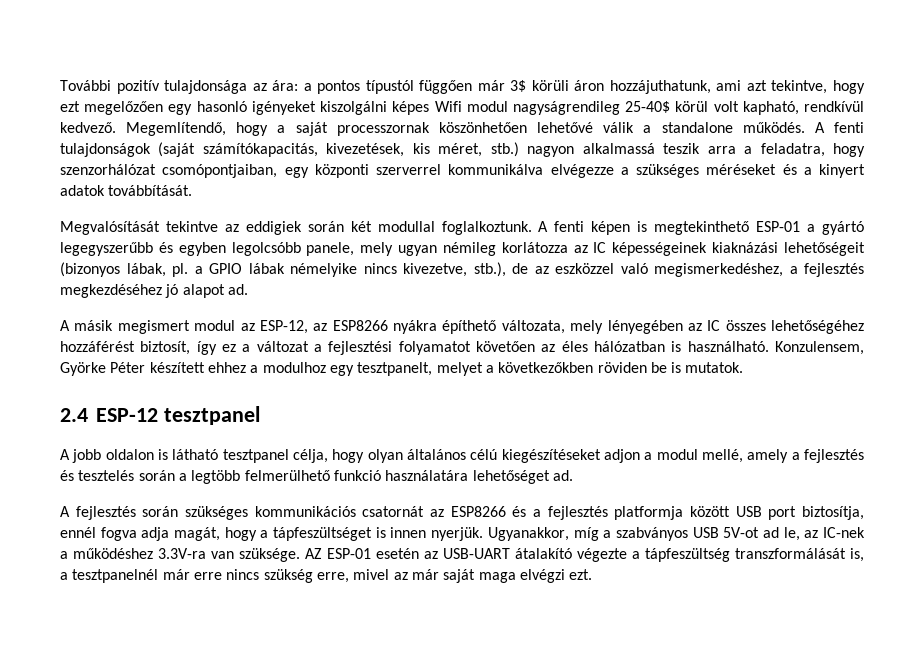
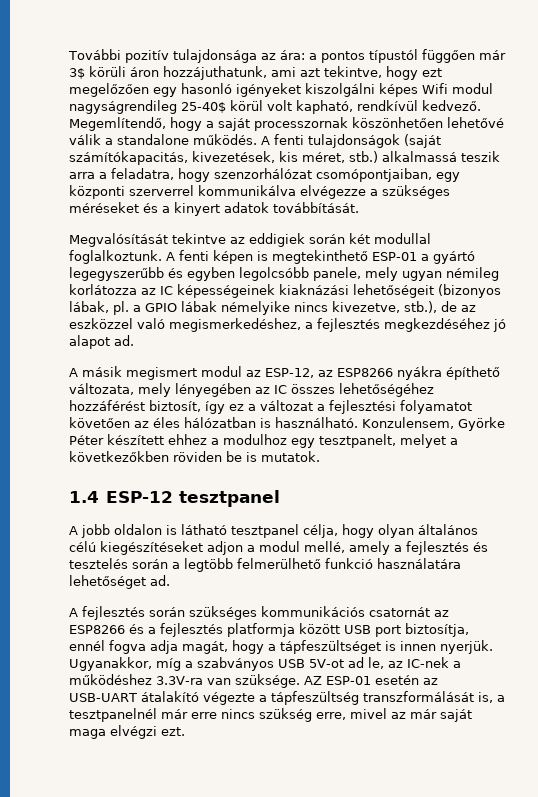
- A fenti tulajdonságok (saját számítókapacitás, kivezetések, kis méret, stb.) nagyon alkalmassá teszik arra a feladatra, hogy szenzorhálózat csomópontjaiban, egy központi szerverrel kommunikálva elvégezze a szükséges méréseket és a kinyert adatok továbbítását.
+ A fenti tulajdonságok (saját számítókapacitás, kivezetések, kis méret, stb.) alkalmassá teszik arra a feladatra, hogy szenzorhálózat csomópontjaiban, egy központi szerverrel kommunikálva elvégezze a szükséges méréseket és a kinyert adatok továbbítását.
- 2.4 ESP-12 tesztpanel
+ 1.4 ESP-12 tesztpanel

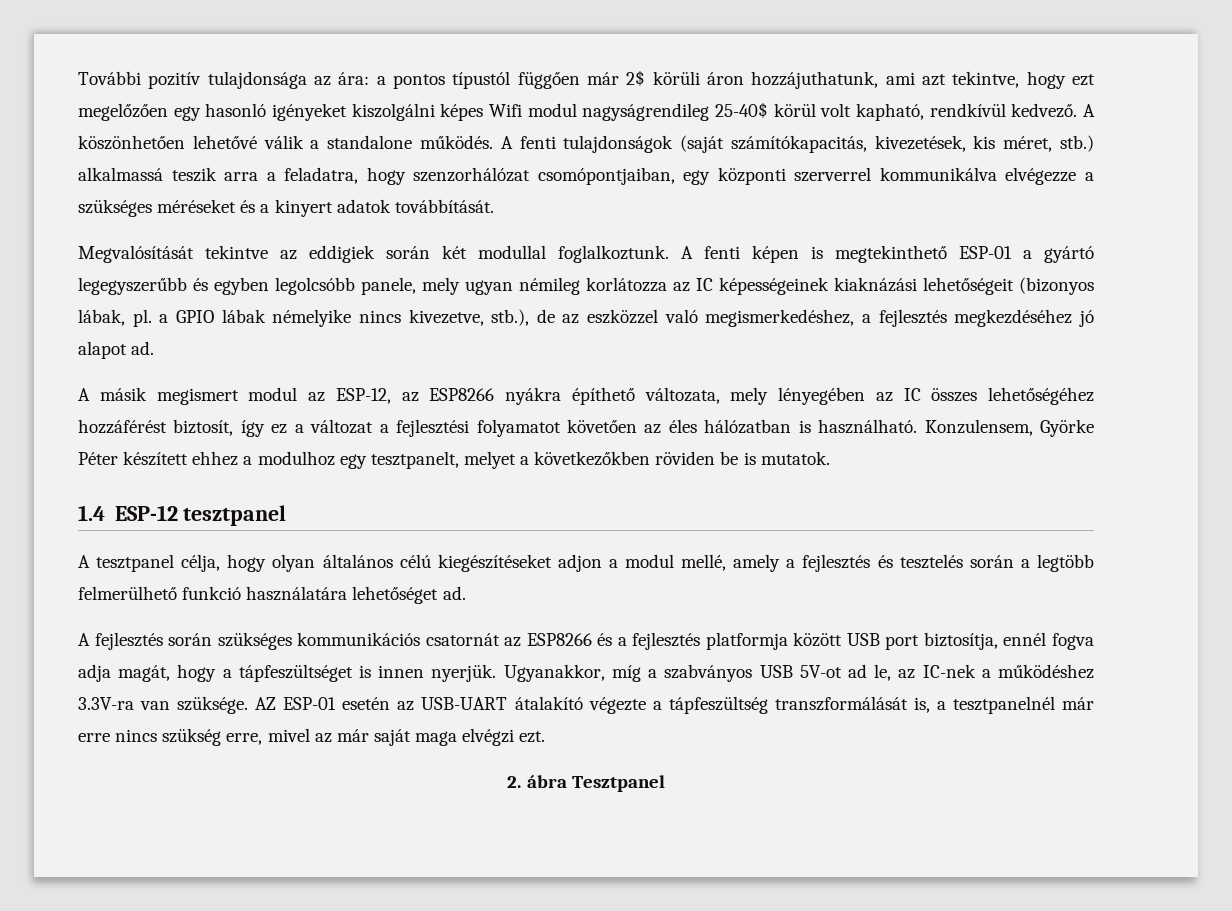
- További pozitív tulajdonsága az ára: a pontos típustól függően már 3$ körüli áron hozzájuthatunk, ami azt tekintve, hogy ezt megelőzően egy hasonló igényeket kiszolgálni képes Wifi modul nagyságrendileg 25-40$ körül volt kapható, rendkívül kedvező.
+ További pozitív tulajdonsága az ára: a pontos típustól függően már 2$ körüli áron hozzájuthatunk, ami azt tekintve, hogy ezt megelőzően egy hasonló igényeket kiszolgálni képes Wifi modul nagyságrendileg 25-40$ körül volt kapható, rendkívül kedvező.
- Megemlítendő, hogy a saját processzornak köszönhetően lehetővé válik a standalone működés.
+ A köszönhetően lehetővé válik a standalone működés.
- A jobb oldalon is látható tesztpanel célja, hogy olyan általános célú kiegészítéseket adjon a modul mellé, amely a fejlesztés és tesztelés során a legtöbb felmerülhető funkció használatára lehetőséget ad.
+ A tesztpanel célja, hogy olyan általános célú kiegészítéseket adjon a modul mellé, amely a fejlesztés és tesztelés során a legtöbb felmerülhető funkció használatára lehetőséget ad.
+ 2. ábra Tesztpanel

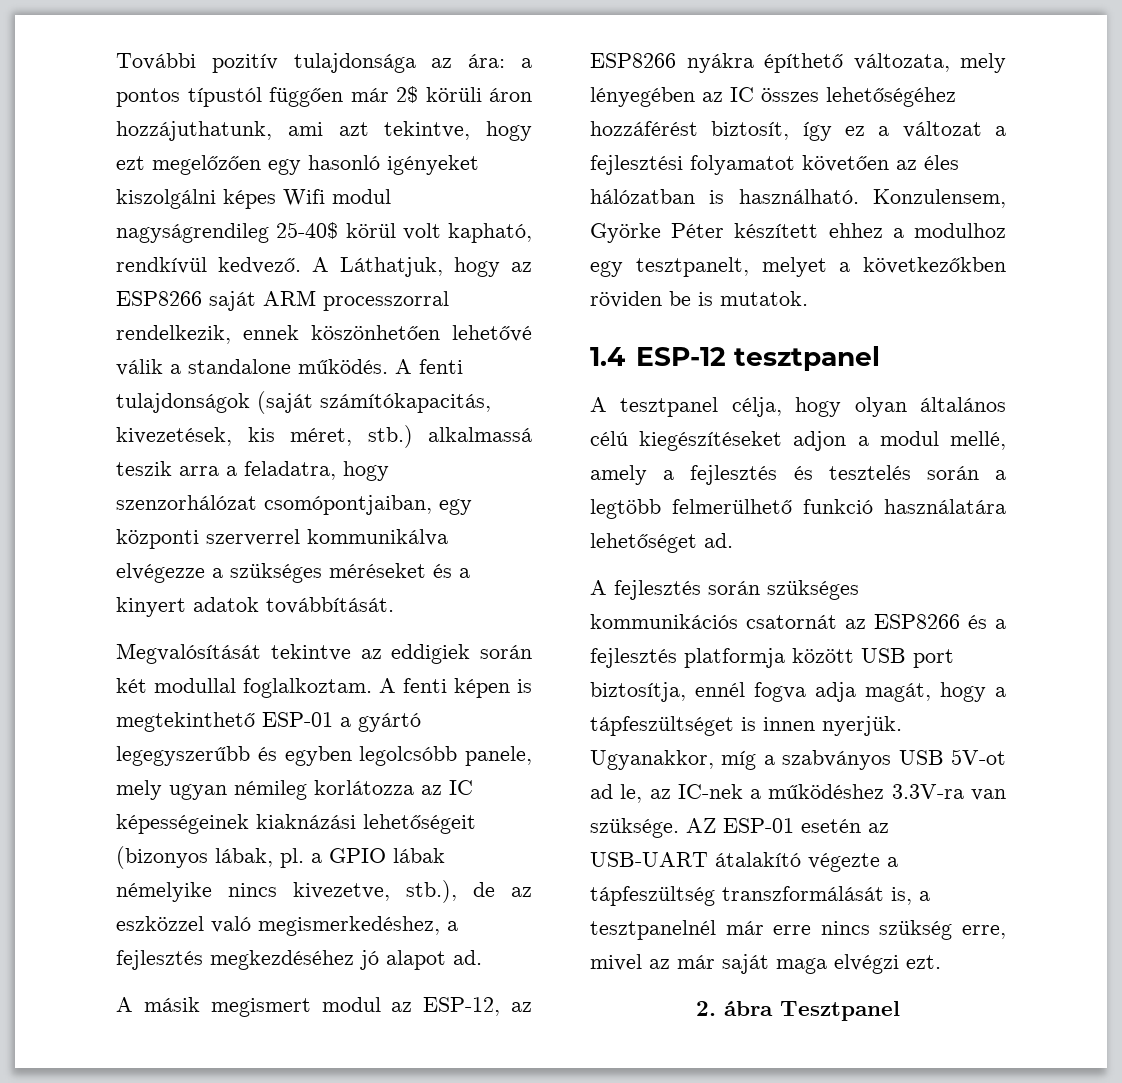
- A köszönhetően lehetővé válik a standalone működés.
+ A Láthatjuk, hogy az ESP8266 saját ARM processzorral rendelkezik, ennek köszönhetően lehetővé válik a standalone működés.
- Megvalósítását tekintve az eddigiek során két modullal foglalkoztunk.
+ Megvalósítását tekintve az eddigiek során két modullal foglalkoztam.

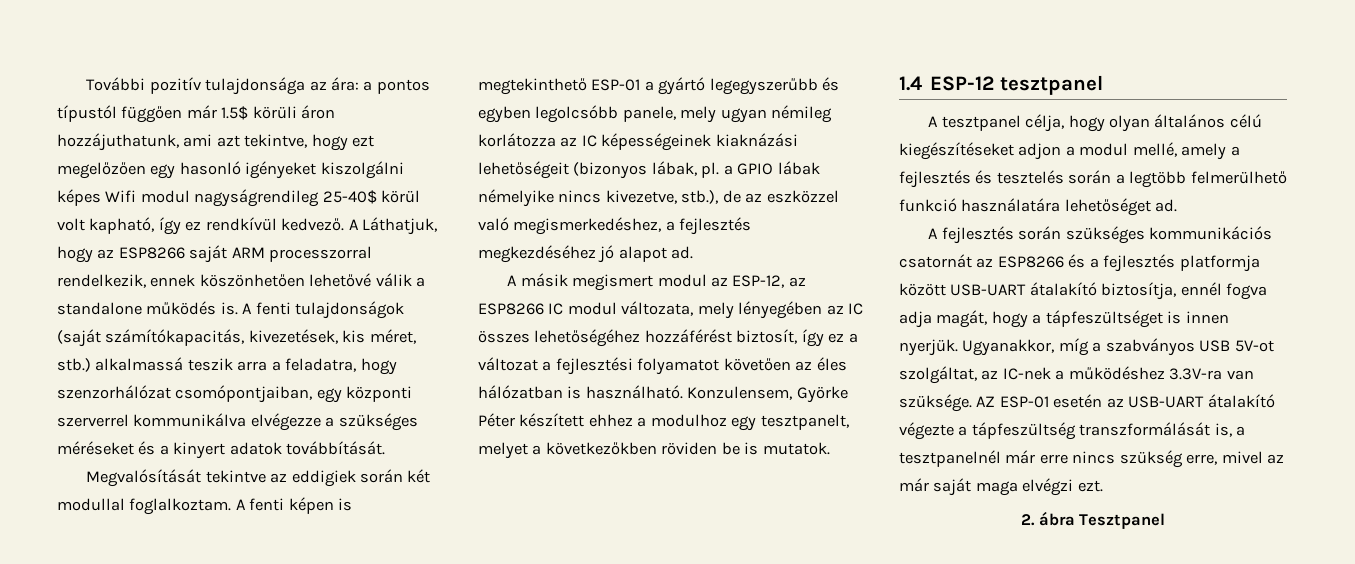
- További pozitív tulajdonsága az ára: a pontos típustól függően már 2$ körüli áron hozzájuthatunk, ami azt tekintve, hogy ezt megelőzően egy hasonló igényeket kiszolgálni képes Wifi modul nagyságrendileg 25-40$ körül volt kapható, rendkívül kedvező.
+ További pozitív tulajdonsága az ára: a pontos típustól függően már 1.5$ körüli áron hozzájuthatunk, ami azt tekintve, hogy ezt megelőzően egy hasonló igényeket kiszolgálni képes Wifi modul nagyságrendileg 25-40$ körül volt kapható, így ez rendkívül kedvező.
- A Láthatjuk, hogy az ESP8266 saját ARM processzorral rendelkezik, ennek köszönhetően lehetővé válik a standalone működés.
+ A Láthatjuk, hogy az ESP8266 saját ARM processzorral rendelkezik, ennek köszönhetően lehetővé válik a standalone működés is.
- A másik megismert modul az ESP-12, az ESP8266 nyákra építhető változata, mely lényegében az IC összes lehetőségéhez hozzáférést biztosít, így ez a változat a fejlesztési folyamatot követően az éles hálózatban is használható.
+ A másik megismert modul az ESP-12, az ESP8266 IC modul változata, mely lényegében az IC összes lehetőségéhez hozzáférést biztosít, így ez a változat a fejlesztési folyamatot követően az éles hálózatban is használható.
- A fejlesztés során szükséges kommunikációs csatornát az ESP8266 és a fejlesztés platformja között USB port biztosítja, ennél fogva adja magát, hogy a tápfeszültséget is innen nyerjük.
+ A fejlesztés során szükséges kommunikációs csatornát az ESP8266 és a fejlesztés platformja között USB-UART átalakító biztosítja, ennél fogva adja magát, hogy a tápfeszültséget is innen nyerjük.
- Ugyanakkor, míg a szabványos USB 5V-ot ad le, az IC-nek a működéshez 3.3V-ra van szüksége.
+ Ugyanakkor, míg a szabványos USB 5V-ot szolgáltat, az IC-nek a működéshez 3.3V-ra van szüksége.

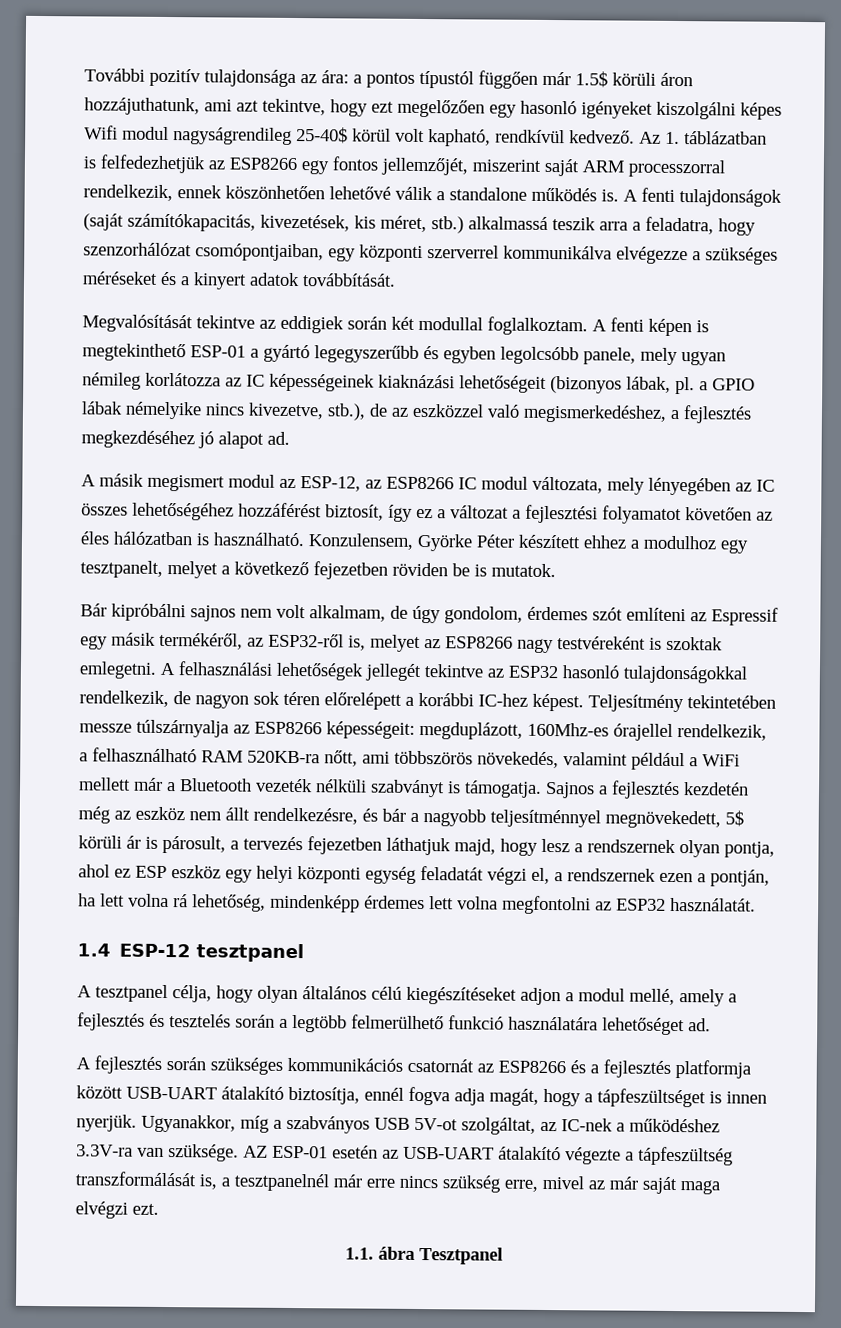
- További pozitív tulajdonsága az ára: a pontos típustól függően már 1.5$ körüli áron hozzájuthatunk, ami azt tekintve, hogy ezt megelőzően egy hasonló igényeket kiszolgálni képes Wifi modul nagyságrendileg 25-40$ körül volt kapható, így ez rendkívül kedvező. A Láthatjuk, hogy az ESP8266 saját ARM processzorral rendelkezik, ennek köszönhetően lehetővé válik a standalone működés is.
+ További pozitív tulajdonsága az ára: a pontos típustól függően már 1.5$ körüli áron hozzájuthatunk, ami azt tekintve, hogy ezt megelőzően egy hasonló igényeket kiszolgálni képes Wifi modul nagyságrendileg 25-40$ körül volt kapható, rendkívül kedvező. Az 1. táblázatban is felfedezhetjük az ESP8266 egy fontos jellemzőjét, miszerint saját ARM processzorral rendelkezik, ennek köszönhetően lehetővé válik a standalone működés is.
- Konzulensem, Györke Péter készített ehhez a modulhoz egy tesztpanelt, melyet a következőkben röviden be is mutatok.
+ Konzulensem, Györke Péter készített ehhez a modulhoz egy tesztpanelt, melyet a következő fejezetben röviden be is mutatok.
+ Bár kipróbálni sajnos nem volt alkalmam, de úgy gondolom, érdemes szót említeni az Espressif egy másik termékéről, az ESP32-ről is, melyet az ESP8266 nagy testvéreként is szoktak emlegetni. A felhasználási lehetőségek jellegét tekintve az ESP32 hasonló tulajdonságokkal rendelkezik, de nagyon sok téren előrelépett a korábbi IC-hez képest. Teljesítmény tekintetében messze túlszárnyalja az ESP8266 képességeit: megduplázott, 160Mhz-es órajellel rendelkezik, a felhasználható RAM 520KB-ra nőtt, ami többszörös növekedés, valamint például a WiFi mellett már a Bluetooth vezeték nélküli szabványt is támogatja. Sajnos a fejlesztés kezdetén még az eszköz nem állt rendelkezésre, és bár a nagyobb teljesítménnyel megnövekedett, 5$ körüli ár is párosult, a tervezés fejezetben láthatjuk majd, hogy lesz a rendszernek olyan pontja, ahol ez ESP eszköz egy helyi központi egység feladatát végzi el, a rendszernek ezen a pontján, ha lett volna rá lehetőség, mindenképp érdemes lett volna megfontolni az ESP32 használatát.
- 2. ábra Tesztpanel
+ 1.1. ábra Tesztpanel

